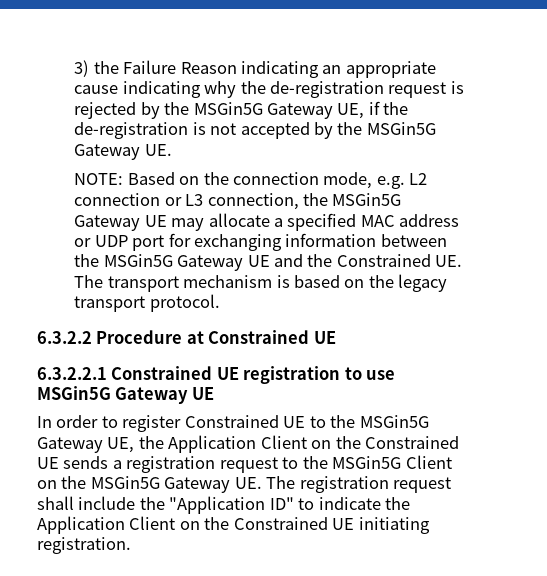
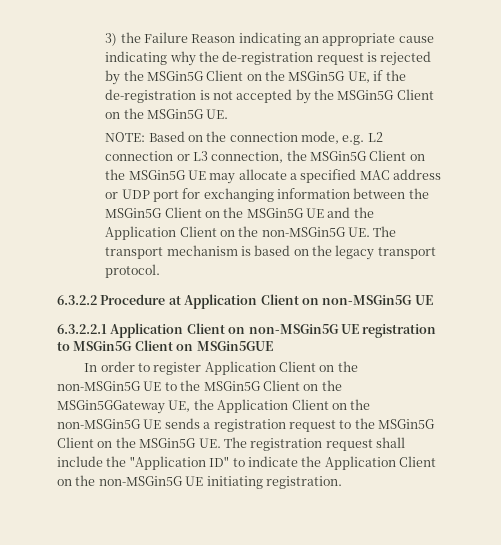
- 3) the Failure Reason indicating an appropriate cause indicating why the de-registration request is rejected by the MSGin5G Gateway UE, if the de-registration is not accepted by the MSGin5G Gateway UE.
+ 3) the Failure Reason indicating an appropriate cause indicating why the de-registration request is rejected by the MSGin5G Client on the MSGin5G UE, if the de-registration is not accepted by the MSGin5G Client on the MSGin5G UE.
- NOTE: Based on the connection mode, e.g. L2 connection or L3 connection, the MSGin5G Gateway UE may allocate a specified MAC address or UDP port for exchanging information between the MSGin5G Gateway UE and the Constrained UE. The transport mechanism is based on the legacy transport protocol.
+ NOTE: Based on the connection mode, e.g. L2 connection or L3 connection, the MSGin5G Client on the MSGin5G UE may allocate a specified MAC address or UDP port for exchanging information between the MSGin5G Client on the MSGin5G UE and the Application Client on the non-MSGin5G UE. The transport mechanism is based on the legacy transport protocol.
- 6.3.2.2 Procedure at Constrained UE
- 6.3.2.2.1 Constrained UE registration to use MSGin5G Gateway UE
- In order to register Constrained UE to the MSGin5G Gateway UE, the Application Client on the Constrained UE sends a registration request to the MSGin5G Client on the MSGin5G Gateway UE. The registration request shall include the "Application ID" to indicate the Application Client on the Constrained UE initiating registration.
+ 6.3.2.2 Procedure at Application Client on non-MSGin5G UE
+ 6.3.2.2.1 Application Client on non-MSGin5G UE registration to MSGin5G Client on MSGin5GUE
+ In order to register Application Client on the non-MSGin5G UE to the MSGin5G Client on the MSGin5GGateway UE, the Application Client on the non-MSGin5G UE sends a registration request to the MSGin5G Client on the MSGin5G UE. The registration request shall include the "Application ID" to indicate the Application Client on the non-MSGin5G UE initiating registration.

